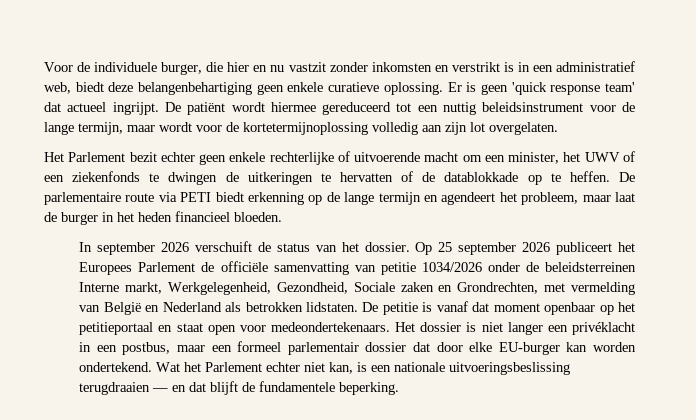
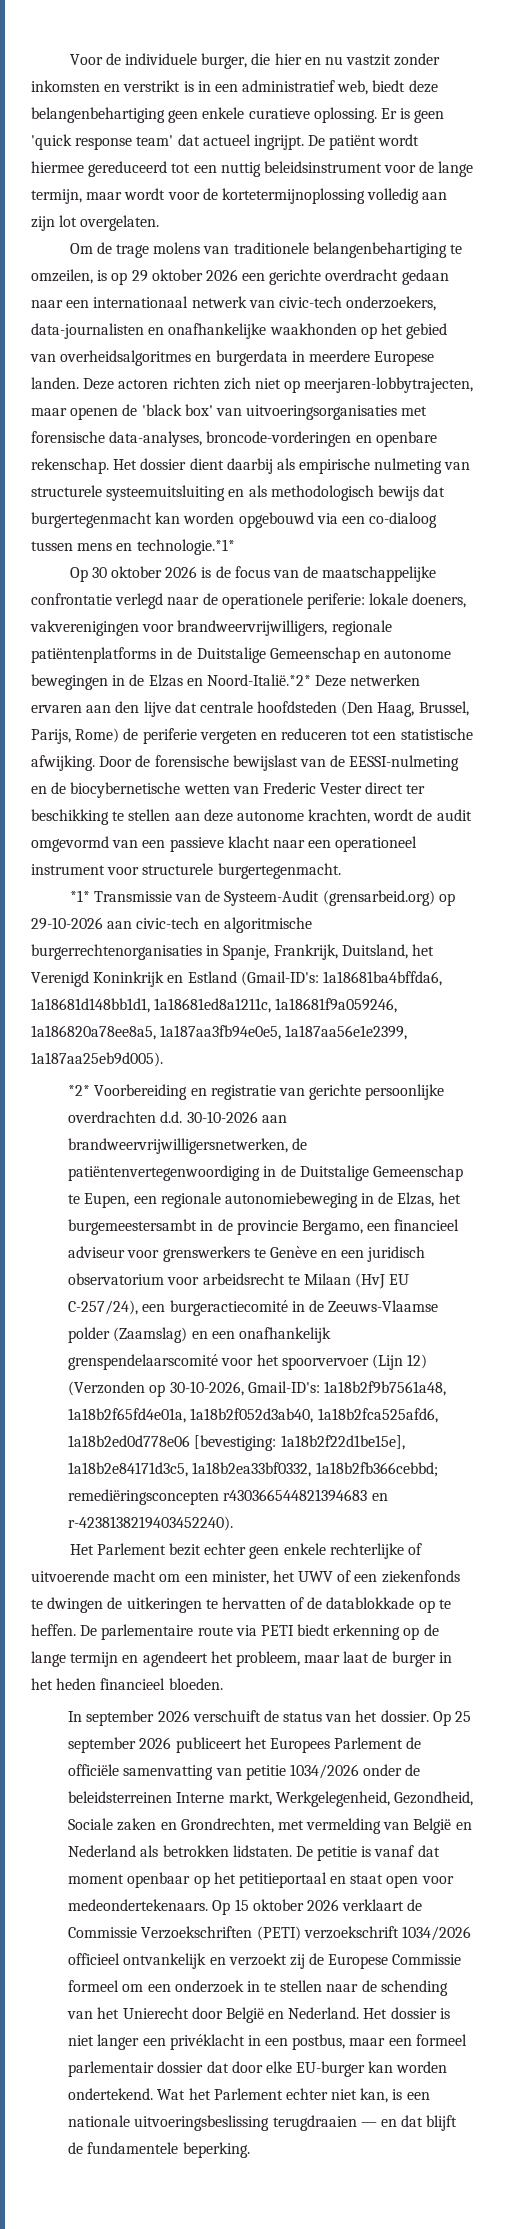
+ Om de trage molens van traditionele belangenbehartiging te omzeilen, is op 29 oktober 2026 een gerichte overdracht gedaan naar een internationaal netwerk van civic-tech onderzoekers, data-journalisten en onafhankelijke waakhonden op het gebied van overheidsalgoritmes en burgerdata in meerdere Europese landen. Deze actoren richten zich niet op meerjaren-lobbytrajecten, maar openen de 'black box' van uitvoeringsorganisaties met forensische data-analyses, broncode-vorderingen en openbare rekenschap. Het dossier dient daarbij als empirische nulmeting van structurele systeemuitsluiting en als methodologisch bewijs dat burgertegenmacht kan worden opgebouwd via een co-dialoog tussen mens en technologie.*1*
+ Op 30 oktober 2026 is de focus van de maatschappelijke confrontatie verlegd naar de operationele periferie: lokale doeners, vakverenigingen voor brandweervrijwilligers, regionale patiëntenplatforms in de Duitstalige Gemeenschap en autonome bewegingen in de Elzas en Noord-Italië.*2* Deze netwerken ervaren aan den lijve dat centrale hoofdsteden (Den Haag, Brussel, Parijs, Rome) de periferie vergeten en reduceren tot een statistische afwijking. Door de forensische bewijslast van de EESSI-nulmeting en de biocybernetische wetten van Frederic Vester direct ter beschikking te stellen aan deze autonome krachten, wordt de audit omgevormd van een passieve klacht naar een operationeel instrument voor structurele burgertegenmacht.
+ *1* Transmissie van de Systeem-Audit (grensarbeid.org) op 29-10-2026 aan civic-tech en algoritmische burgerrechtenorganisaties in Spanje, Frankrijk, Duitsland, het Verenigd Koninkrijk en Estland (Gmail-ID's: 1a18681ba4bffda6, 1a18681d148bb1d1, 1a18681ed8a1211c, 1a18681f9a059246, 1a186820a78ee8a5, 1a187aa3fb94e0e5, 1a187aa56e1e2399, 1a187aa25eb9d005).
+ *2* Voorbereiding en registratie van gerichte persoonlijke overdrachten d.d. 30-10-2026 aan brandweervrijwilligersnetwerken, de patiëntenvertegenwoordiging in de Duitstalige Gemeenschap te Eupen, een regionale autonomiebeweging in de Elzas, het burgemeestersambt in de provincie Bergamo, een financieel adviseur voor grenswerkers te Genève en een juridisch observatorium voor arbeidsrecht te Milaan (HvJ EU C-257/24), een burgeractiecomité in de Zeeuws-Vlaamse polder (Zaamslag) en een onafhankelijk grenspendelaarscomité voor het spoorvervoer (Lijn 12) (Verzonden op 30-10-2026, Gmail-ID's: 1a18b2f9b7561a48, 1a18b2f65fd4e01a, 1a18b2f052d3ab40, 1a18b2fca525afd6, 1a18b2ed0d778e06 [bevestiging: 1a18b2f22d1be15e], 1a18b2e84171d3c5, 1a18b2ea33bf0332, 1a18b2fb366cebbd; remediëringsconcepten r430366544821394683 en r-4238138219403452240).
+ Op 15 oktober 2026 verklaart de Commissie Verzoekschriften (PETI) verzoekschrift 1034/2026 officieel ontvankelijk en verzoekt zij de Europese Commissie formeel om een onderzoek in te stellen naar de schending van het Unierecht door België en Nederland.

